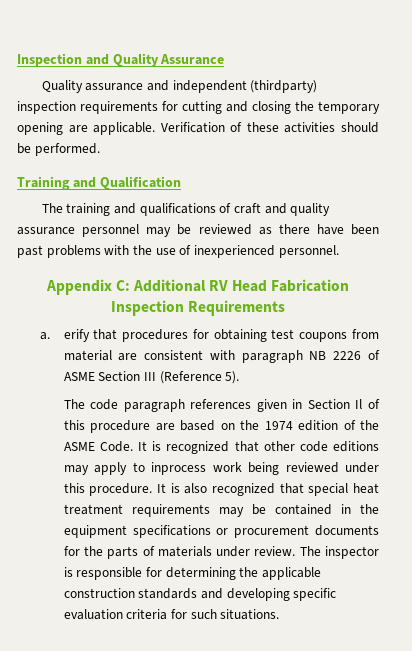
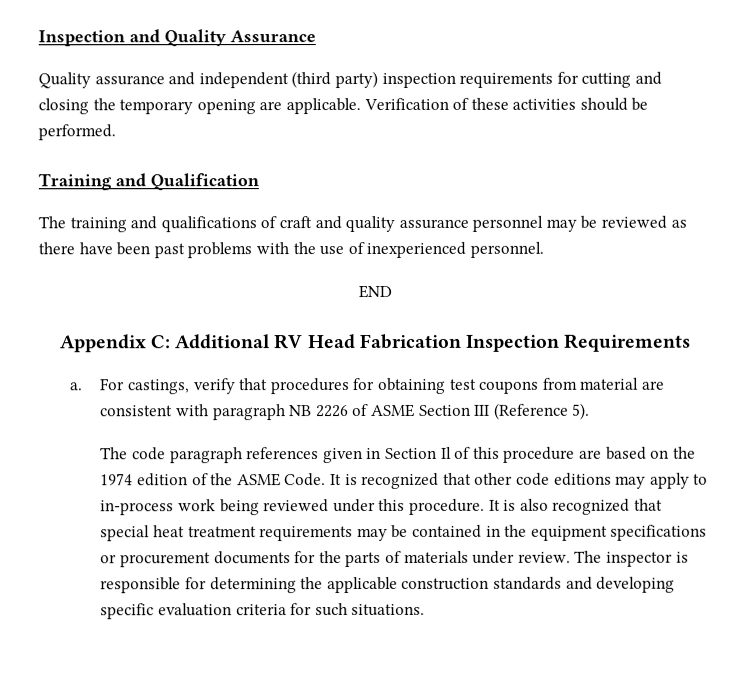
- Quality assurance and independent (thirdparty) inspection requirements for cutting and closing the temporary opening are applicable.
+ Quality assurance and independent (third party) inspection requirements for cutting and closing the temporary opening are applicable.
+ END
- a. erify that procedures for obtaining test coupons from material are consistent with paragraph NB 2226 of ASME Section III (Reference 5).
+ a. For castings, verify that procedures for obtaining test coupons from material are consistent with paragraph NB 2226 of ASME Section III (Reference 5).
- It is recognized that other code editions may apply to inprocess work being reviewed under this procedure.
+ It is recognized that other code editions may apply to in-process work being reviewed under this procedure.

